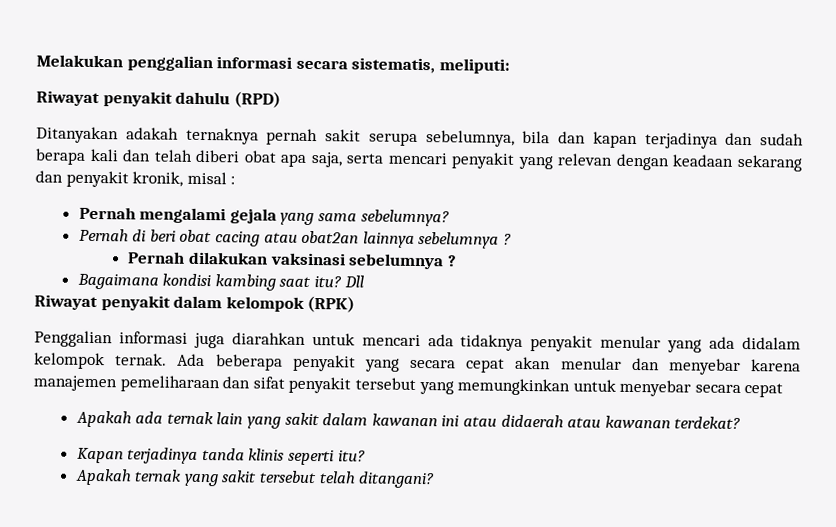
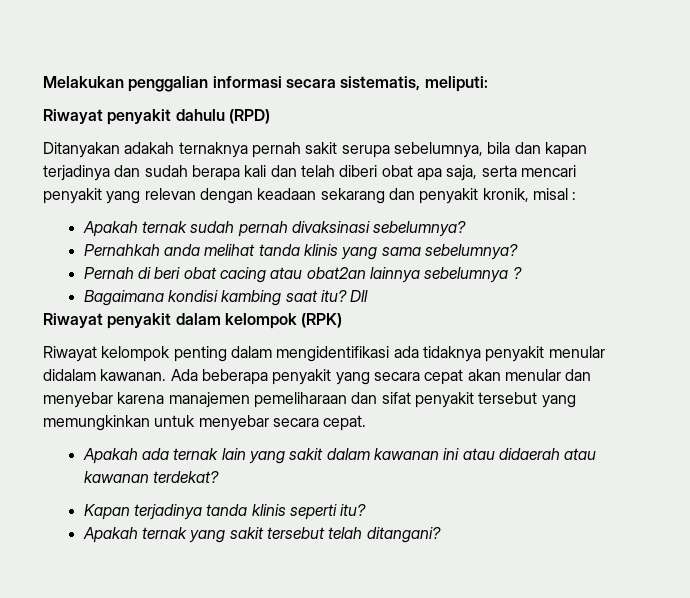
- Pernah mengalami gejala yang sama sebelumnya?
+ Apakah ternak sudah pernah divaksinasi sebelumnya?
+ Pernahkah anda melihat tanda klinis yang sama sebelumnya?
- Pernah dilakukan vaksinasi sebelumnya ?
- Penggalian informasi juga diarahkan untuk mencari ada tidaknya penyakit menular yang ada didalam kelompok ternak.
+ Riwayat kelompok penting dalam mengidentifikasi ada tidaknya penyakit menular didalam kawanan.
- Ada beberapa penyakit yang secara cepat akan menular dan menyebar karena manajemen pemeliharaan dan sifat penyakit tersebut yang memungkinkan untuk menyebar secara cepat
+ Ada beberapa penyakit yang secara cepat akan menular dan menyebar karena manajemen pemeliharaan dan sifat penyakit tersebut yang memungkinkan untuk menyebar secara cepat.

